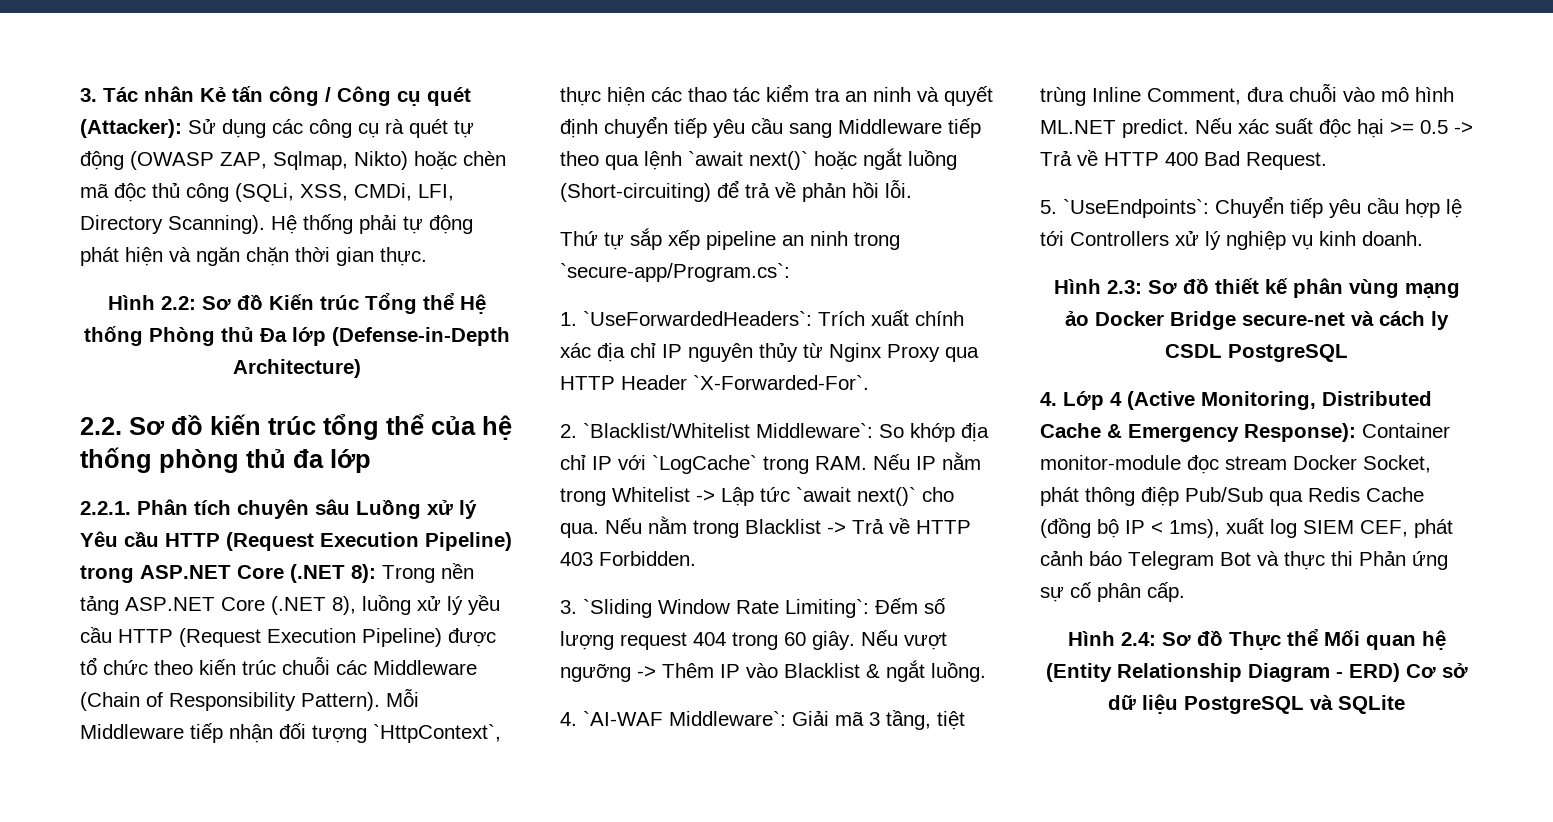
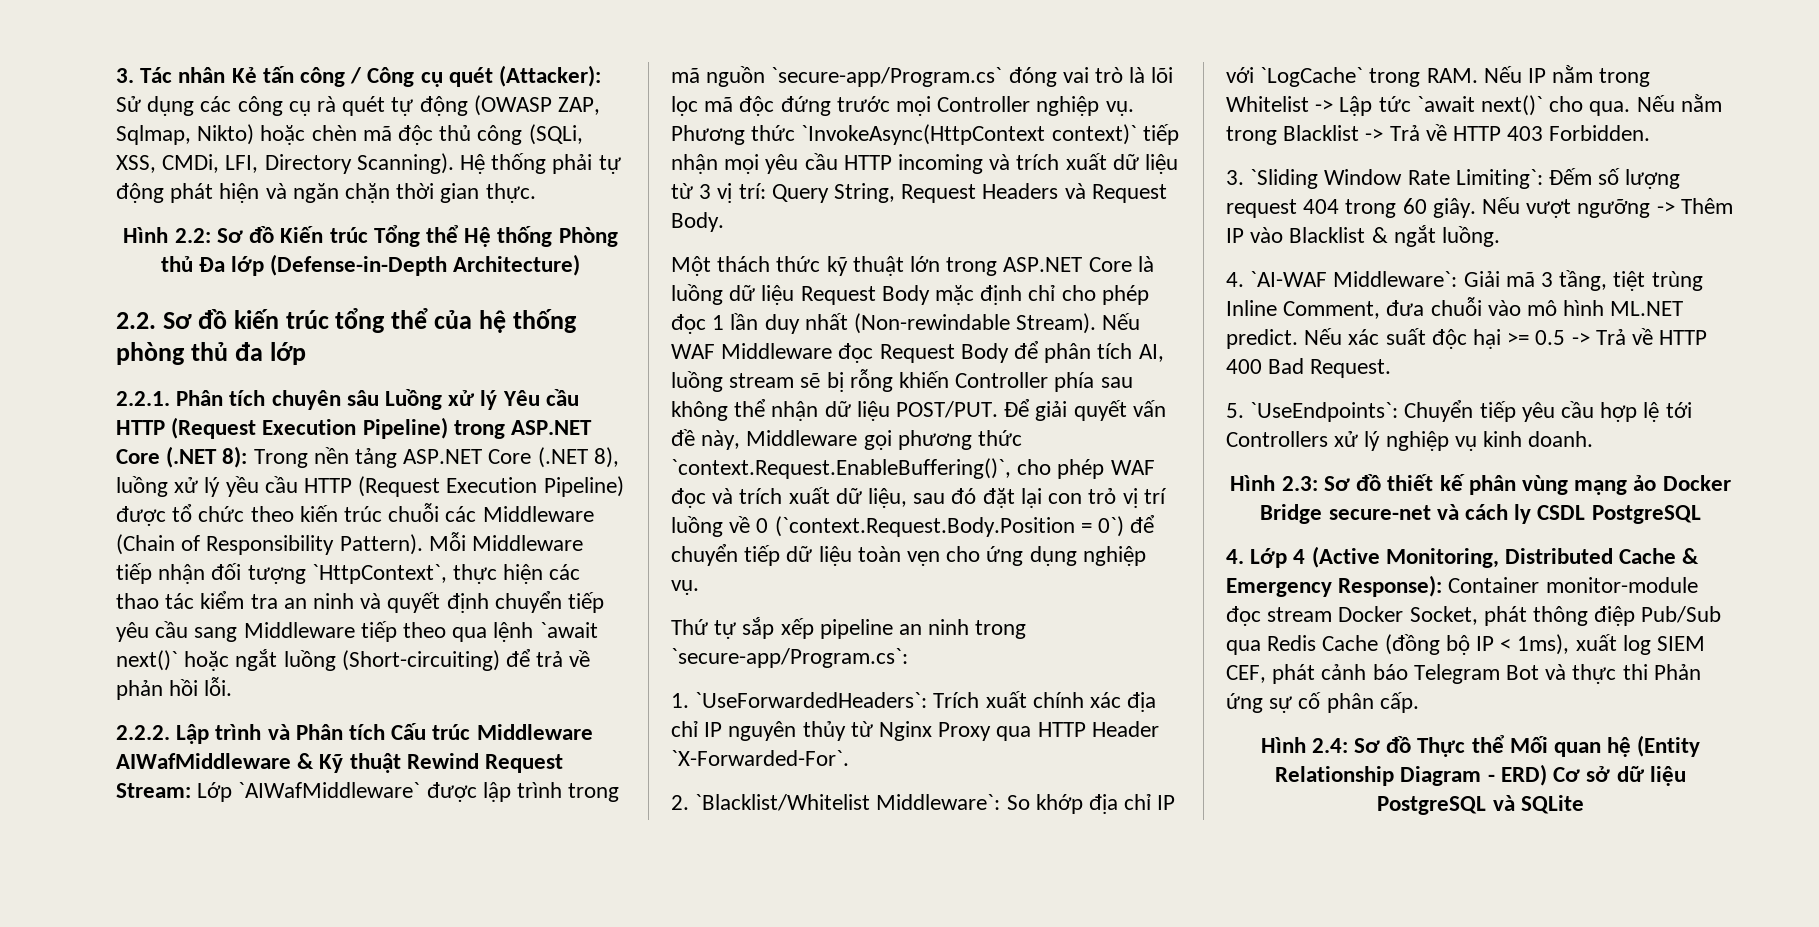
+ 2.2.2. Lập trình và Phân tích Cấu trúc Middleware AIWafMiddleware & Kỹ thuật Rewind Request Stream: Lớp `AIWafMiddleware` được lập trình trong mã nguồn `secure-app/Program.cs` đóng vai trò là lõi lọc mã độc đứng trước mọi Controller nghiệp vụ. Phương thức `InvokeAsync(HttpContext context)` tiếp nhận mọi yêu cầu HTTP incoming và trích xuất dữ liệu từ 3 vị trí: Query String, Request Headers và Request Body.
+ Một thách thức kỹ thuật lớn trong ASP.NET Core là luồng dữ liệu Request Body mặc định chỉ cho phép đọc 1 lần duy nhất (Non-rewindable Stream). Nếu WAF Middleware đọc Request Body để phân tích AI, luồng stream sẽ bị rỗng khiến Controller phía sau không thể nhận dữ liệu POST/PUT. Để giải quyết vấn đề này, Middleware gọi phương thức `context.Request.EnableBuffering()`, cho phép WAF đọc và trích xuất dữ liệu, sau đó đặt lại con trỏ vị trí luồng về 0 (`context.Request.Body.Position = 0`) để chuyển tiếp dữ liệu toàn vẹn cho ứng dụng nghiệp vụ.

